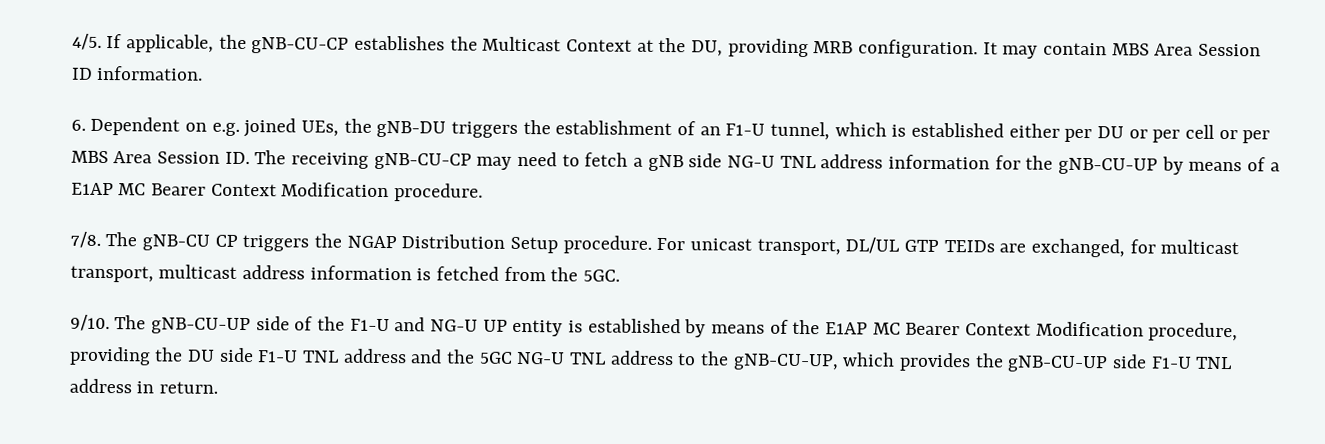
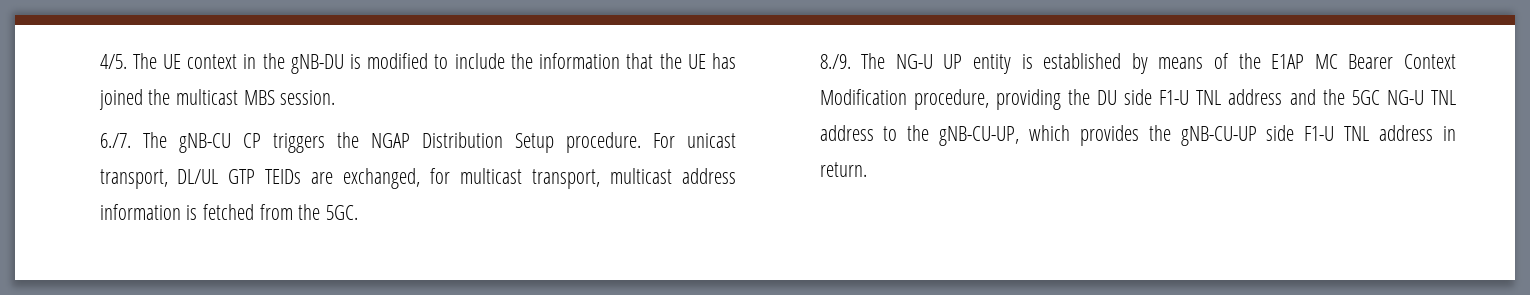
- If applicable, the gNB-CU-CP establishes the Multicast Context at the DU, providing MRB configuration. It may contain MBS Area Session ID information.
- 6. Dependent on e.g. joined UEs, the gNB-DU triggers the establishment of an F1-U tunnel, which is established either per DU or per cell or per MBS Area Session ID. The receiving gNB-CU-CP may need to fetch a gNB side NG-U TNL address information for the gNB-CU-UP by means of a E1AP MC Bearer Context Modification procedure.
- 7/8. The gNB-CU CP triggers the NGAP Distribution Setup procedure.
+ The UE context in the gNB-DU is modified to include the information that the UE has joined the multicast MBS session.
+ 6./7. The gNB-CU CP triggers the NGAP Distribution Setup procedure.
- 9/10. The gNB-CU-UP side of the F1-U and NG-U UP entity is established by means of the E1AP MC Bearer Context Modification procedure, providing the DU side F1-U TNL address and the 5GC NG-U TNL address to the gNB-CU-UP, which provides the gNB-CU-UP side F1-U TNL address in return.
+ 8./9. The NG-U UP entity is established by means of the E1AP MC Bearer Context Modification procedure, providing the DU side F1-U TNL address and the 5GC NG-U TNL address to the gNB-CU-UP, which provides the gNB-CU-UP side F1-U TNL address in return.

